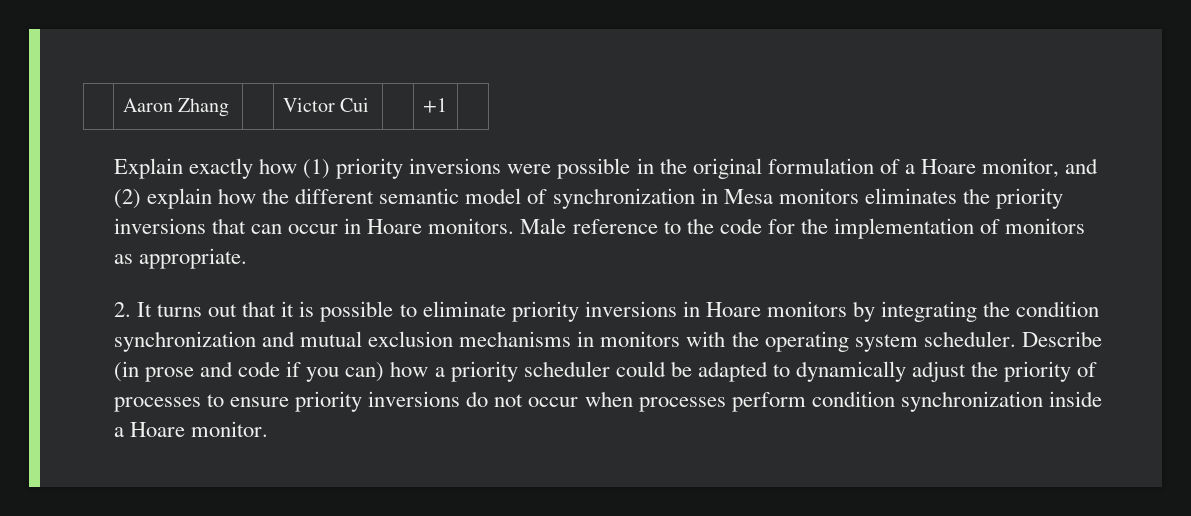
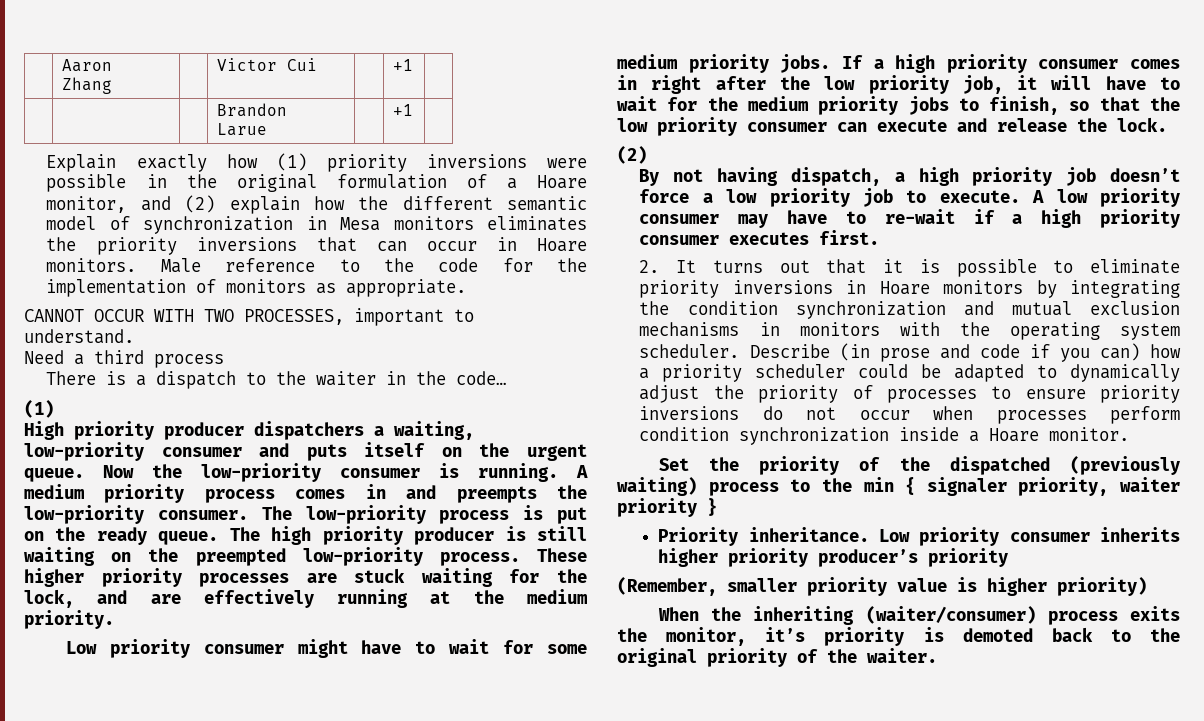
+ | | | Brandon Larue | | +1 |
+ CANNOT OCCUR WITH TWO PROCESSES, important to understand.
+ Need a third process
+ There is a dispatch to the waiter in the code…
+ (1)
+ High priority producer dispatchers a waiting, low-priority consumer and puts itself on the urgent queue. Now the low-priority consumer is running. A medium priority process comes in and preempts the low-priority consumer. The low-priority process is put on the ready queue. The high priority producer is still waiting on the preempted low-priority process. These higher priority processes are stuck waiting for the lock, and are effectively running at the medium priority.
+ Low priority consumer might have to wait for some medium priority jobs. If a high priority consumer comes in right after the low priority job, it will have to wait for the medium priority jobs to finish, so that the low priority consumer can execute and release the lock.
+ (2)
+ By not having dispatch, a high priority job doesn’t force a low priority job to execute. A low priority consumer may have to re-wait if a high priority consumer executes first.
+ Set the priority of the dispatched (previously waiting) process to the min { signaler priority, waiter priority }
+ Priority inheritance. Low priority consumer inherits higher priority producer’s priority
+ (Remember, smaller priority value is higher priority)
+ When the inheriting (waiter/consumer) process exits the monitor, it’s priority is demoted back to the original priority of the waiter.

